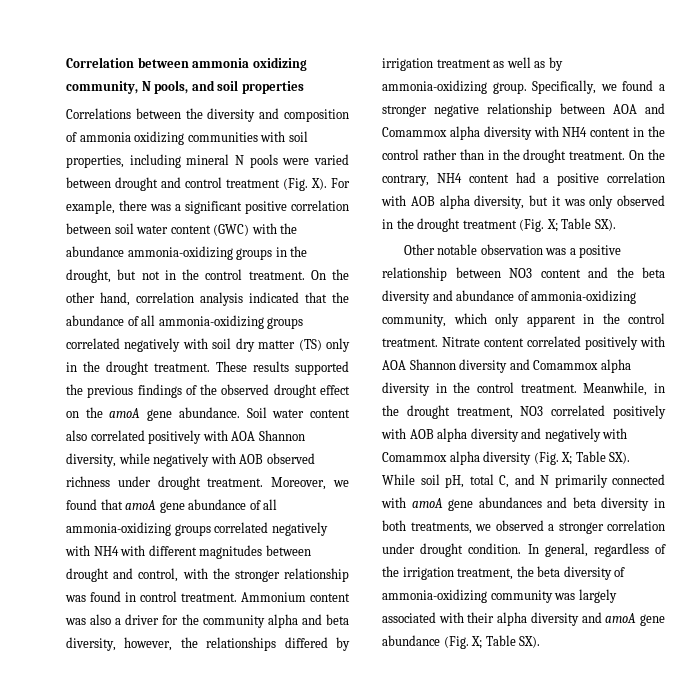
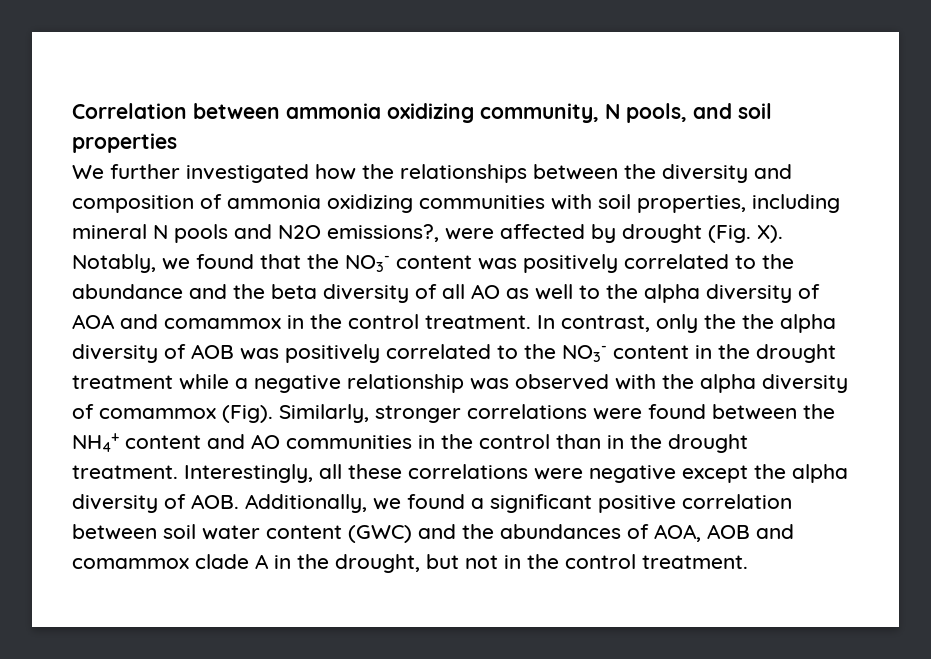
- Correlations between the diversity and composition of ammonia oxidizing communities with soil properties, including mineral N pools were varied between drought and control treatment (Fig. X). For example, there was a significant positive correlation between soil water content (GWC) with the abundance ammonia-oxidizing groups in the drought, but not in the control treatment. On the other hand, correlation analysis indicated that the abundance of all ammonia-oxidizing groups correlated negatively with soil dry matter (TS) only in the drought treatment. These results supported the previous findings of the observed drought effect on the amoA gene abundance. Soil water content also correlated positively with AOA Shannon diversity, while negatively with AOB observed richness under drought treatment. Moreover, we found that amoA gene abundance of all ammonia-oxidizing groups correlated negatively with NH4 with different magnitudes between drought and control, with the stronger relationship was found in control treatment. Ammonium content was also a driver for the community alpha and beta diversity, however, the relationships differed by irrigation treatment as well as by ammonia-oxidizing group. Specifically, we found a stronger negative relationship between AOA and Comammox alpha diversity with NH4 content in the control rather than in the drought treatment. On the contrary, NH4 content had a positive correlation with AOB alpha diversity, but it was only observed in the drought treatment (Fig. X; Table SX).
- Other notable observation was a positive relationship between NO3 content and the beta diversity and abundance of ammonia-oxidizing community, which only apparent in the control treatment. Nitrate content correlated positively with AOA Shannon diversity and Comammox alpha diversity in the control treatment. Meanwhile, in the drought treatment, NO3 correlated positively with AOB alpha diversity and negatively with Comammox alpha diversity (Fig. X; Table SX). While soil pH, total C, and N primarily connected with amoA gene abundances and beta diversity in both treatments, we observed a stronger correlation under drought condition. In general, regardless of the irrigation treatment, the beta diversity of ammonia-oxidizing community was largely associated with their alpha diversity and amoA gene abundance (Fig. X; Table SX).
+ We further investigated how the relationships between the diversity and composition of ammonia oxidizing communities with soil properties, including mineral N pools and N2O emissions?, were affected by drought (Fig. X). Notably, we found that the NO3- content was positively correlated to the abundance and the beta diversity of all AO as well to the alpha diversity of AOA and comammox in the control treatment. In contrast, only the the alpha diversity of AOB was positively correlated to the NO3- content in the drought treatment while a negative relationship was observed with the alpha diversity of comammox (Fig). Similarly, stronger correlations were found between the NH4+ content and AO communities in the control than in the drought treatment. Interestingly, all these correlations were negative except the alpha diversity of AOB. Additionally, we found a significant positive correlation between soil water content (GWC) and the abundances of AOA, AOB and comammox clade A in the drought, but not in the control treatment.

